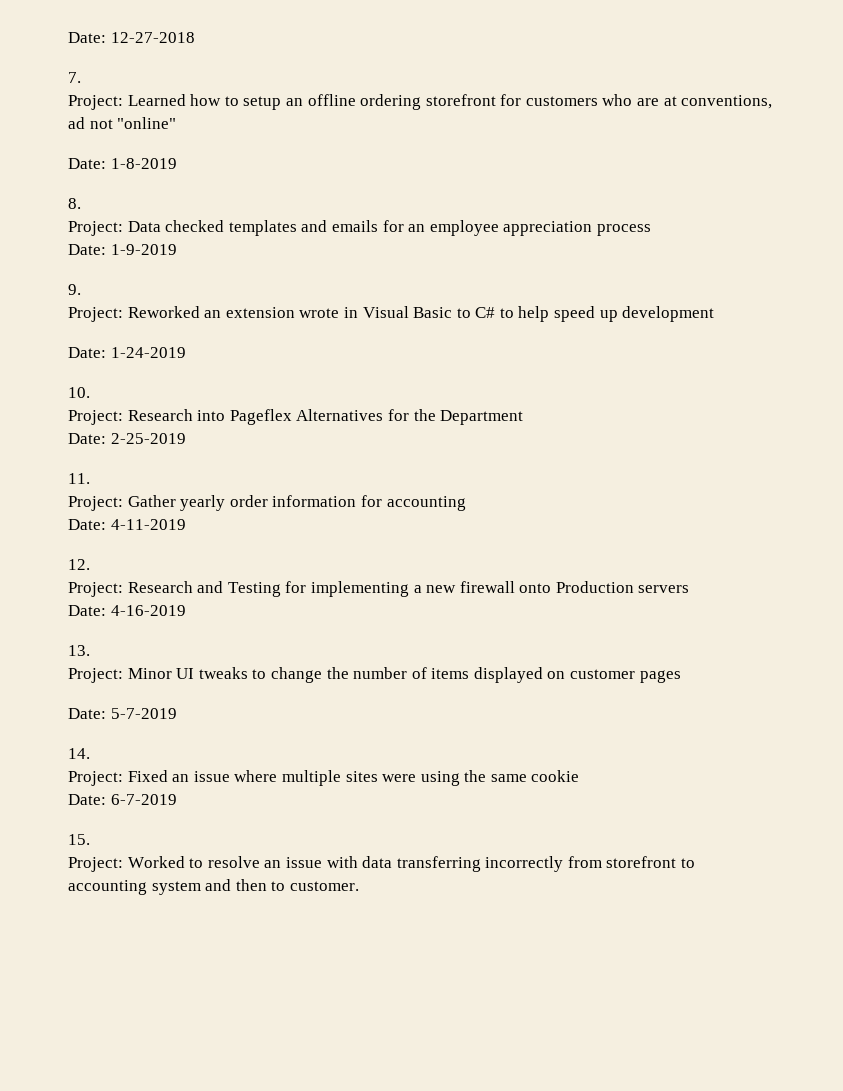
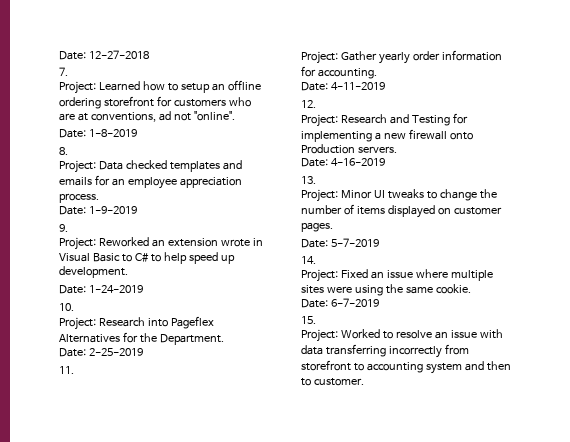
- Project: Learned how to setup an offline ordering storefront for customers who are at conventions, ad not "online"
+ Project: Learned how to setup an offline ordering storefront for customers who are at conventions, ad not "online".
- Project: Data checked templates and emails for an employee appreciation process
+ Project: Data checked templates and emails for an employee appreciation process.
- Project: Reworked an extension wrote in Visual Basic to C# to help speed up development
+ Project: Reworked an extension wrote in Visual Basic to C# to help speed up development.
- Project: Research into Pageflex Alternatives for the Department
+ Project: Research into Pageflex Alternatives for the Department.
- Project: Gather yearly order information for accounting
+ Project: Gather yearly order information for accounting.
- Project: Research and Testing for implementing a new firewall onto Production servers
+ Project: Research and Testing for implementing a new firewall onto Production servers.
- Project: Minor UI tweaks to change the number of items displayed on customer pages
+ Project: Minor UI tweaks to change the number of items displayed on customer pages.
- Project: Fixed an issue where multiple sites were using the same cookie
+ Project: Fixed an issue where multiple sites were using the same cookie.

